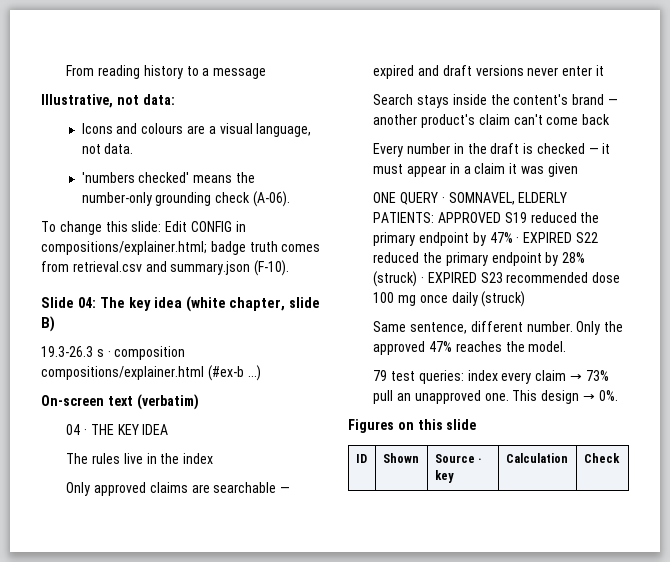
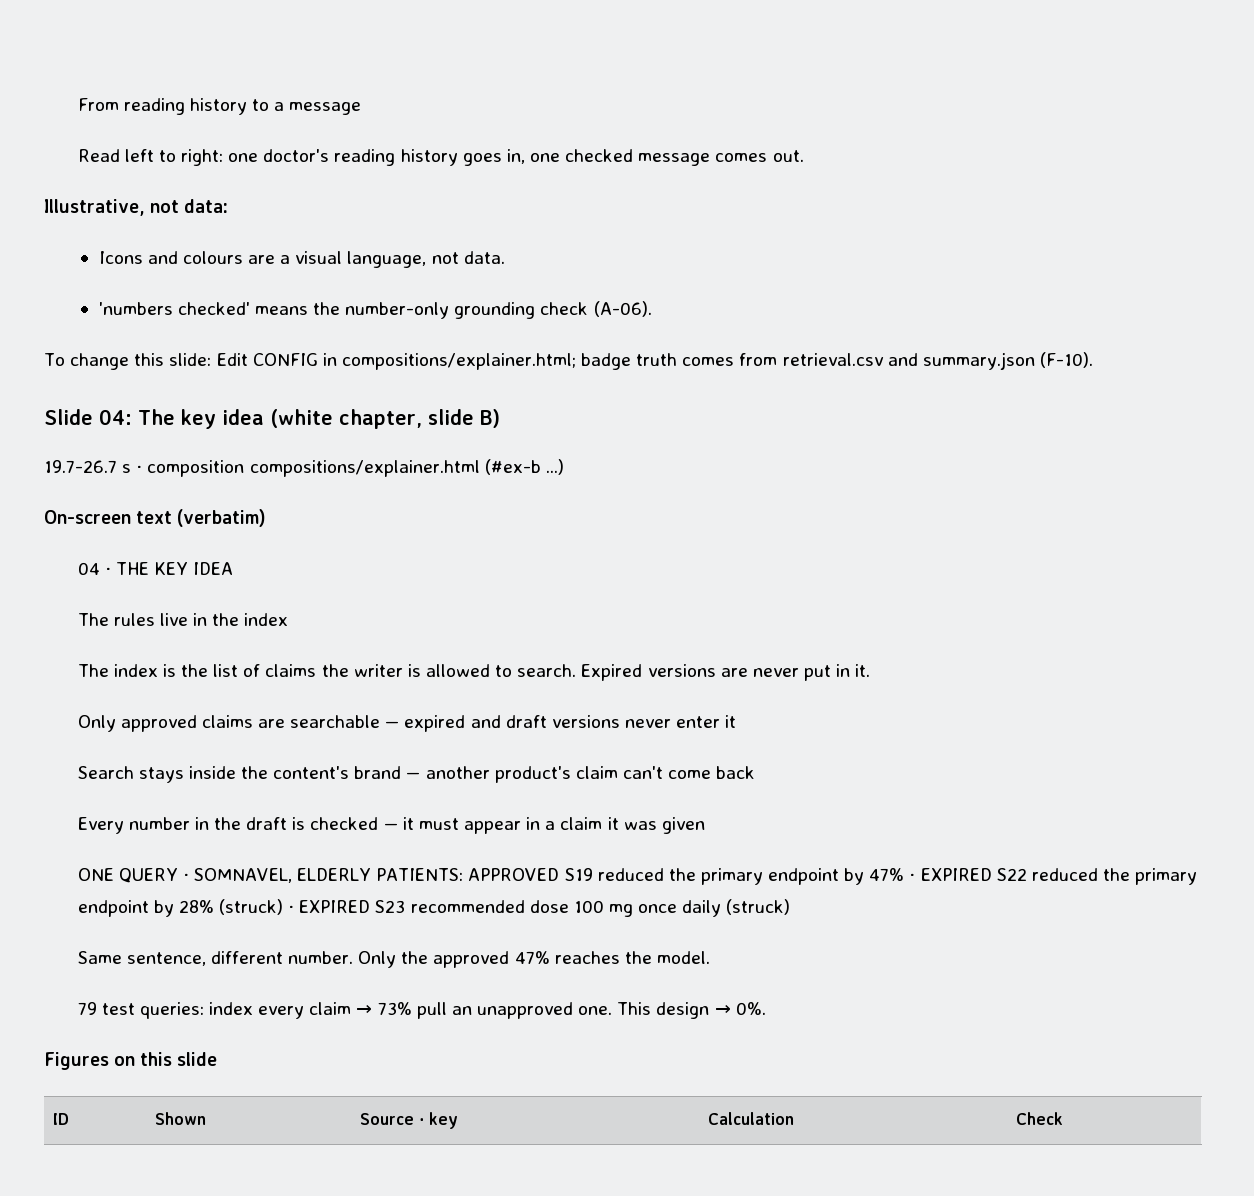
+ Read left to right: one doctor's reading history goes in, one checked message comes out.
- 19.3-26.3 s · composition compositions/explainer.html (#ex-b ...)
+ 19.7-26.7 s · composition compositions/explainer.html (#ex-b ...)
+ The index is the list of claims the writer is allowed to search. Expired versions are never put in it.

